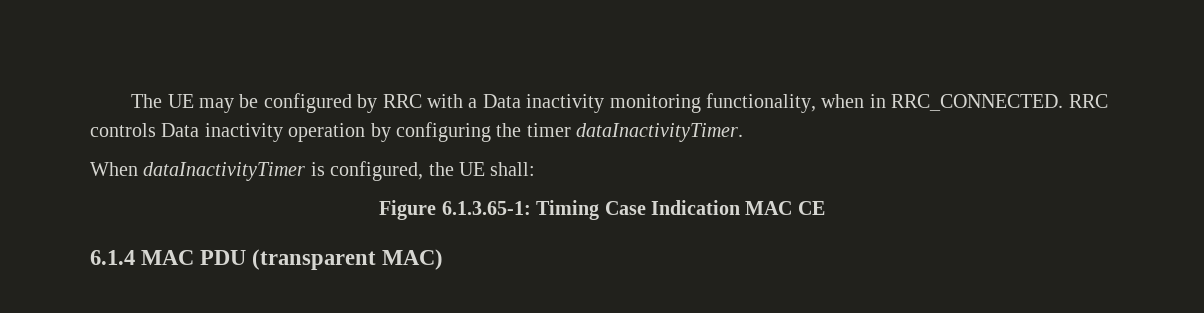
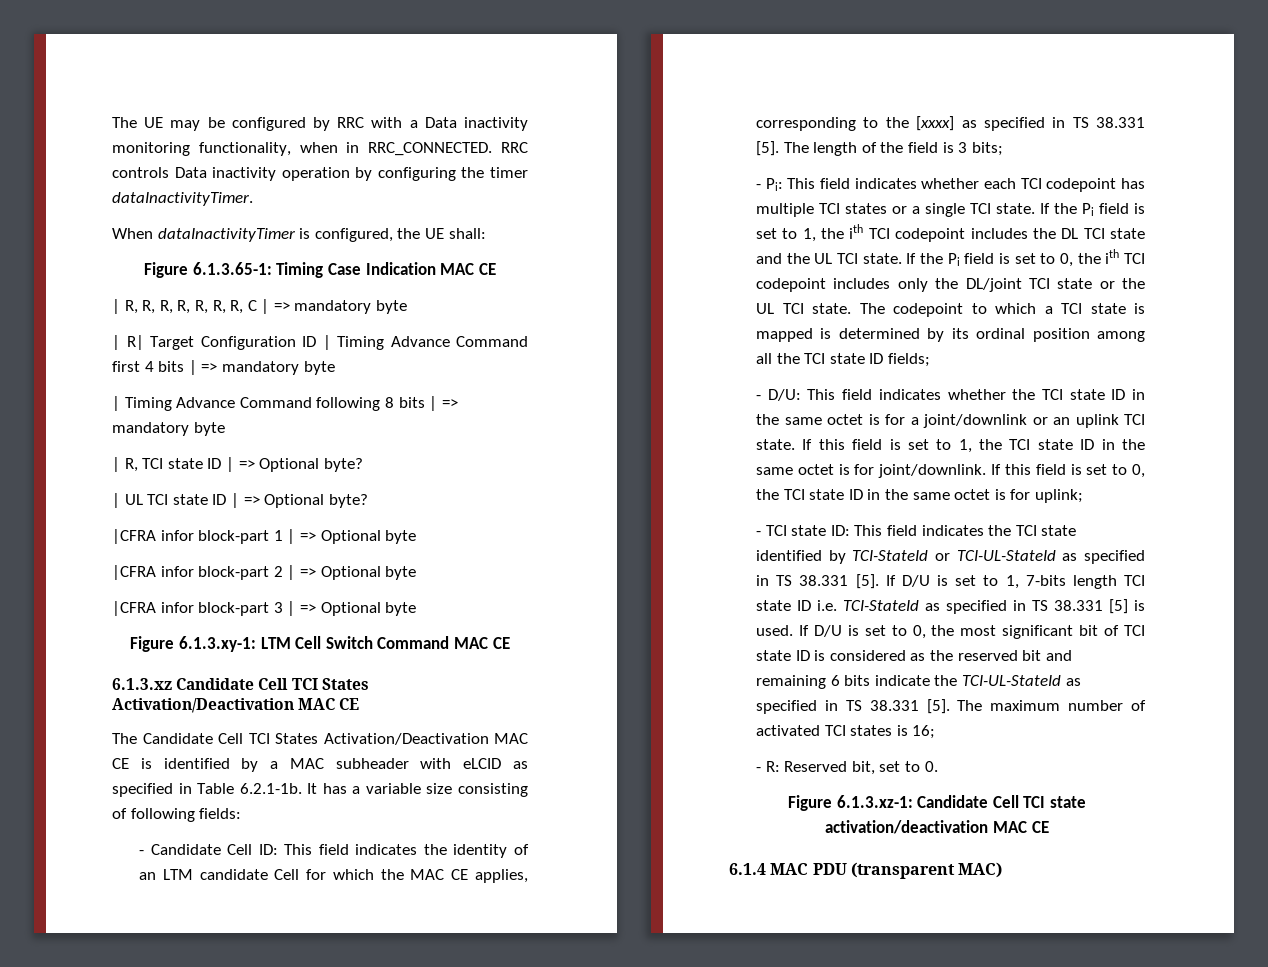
+ | R, R, R, R, R, R, R, C | => mandatory byte
+ | R| Target Configuration ID | Timing Advance Command first 4 bits | => mandatory byte
+ | Timing Advance Command following 8 bits | => mandatory byte
+ | R, TCI state ID | => Optional byte?
+ | UL TCI state ID | => Optional byte?
+ |CFRA infor block-part 1 | => Optional byte
+ |CFRA infor block-part 2 | => Optional byte
+ |CFRA infor block-part 3 | => Optional byte
+ Figure 6.1.3.xy-1: LTM Cell Switch Command MAC CE
+ 6.1.3.xz Candidate Cell TCI States Activation/Deactivation MAC CE
+ The Candidate Cell TCI States Activation/Deactivation MAC CE is identified by a MAC subheader with eLCID as specified in Table 6.2.1-1b. It has a variable size consisting of following fields:
+ - Candidate Cell ID: This field indicates the identity of an LTM candidate Cell for which the MAC CE applies, corresponding to the [xxxx] as specified in TS 38.331 [5]. The length of the field is 3 bits;
+ - Pi: This field indicates whether each TCI codepoint has multiple TCI states or a single TCI state. If the Pi field is set to 1, the ith TCI codepoint includes the DL TCI state and the UL TCI state. If the Pi field is set to 0, the ith TCI codepoint includes only the DL/joint TCI state or the UL TCI state. The codepoint to which a TCI state is mapped is determined by its ordinal position among all the TCI state ID fields;
+ - D/U: This field indicates whether the TCI state ID in the same octet is for a joint/downlink or an uplink TCI state. If this field is set to 1, the TCI state ID in the same octet is for joint/downlink. If this field is set to 0, the TCI state ID in the same octet is for uplink;
+ - TCI state ID: This field indicates the TCI state identified by TCI-StateId or TCI-UL-StateId as specified in TS 38.331 [5]. If D/U is set to 1, 7-bits length TCI state ID i.e. TCI-StateId as specified in TS 38.331 [5] is used. If D/U is set to 0, the most significant bit of TCI state ID is considered as the reserved bit and remaining 6 bits indicate the TCI-UL-StateId as specified in TS 38.331 [5]. The maximum number of activated TCI states is 16;
+ - R: Reserved bit, set to 0.
+ Figure 6.1.3.xz-1: Candidate Cell TCI state activation/deactivation MAC CE

